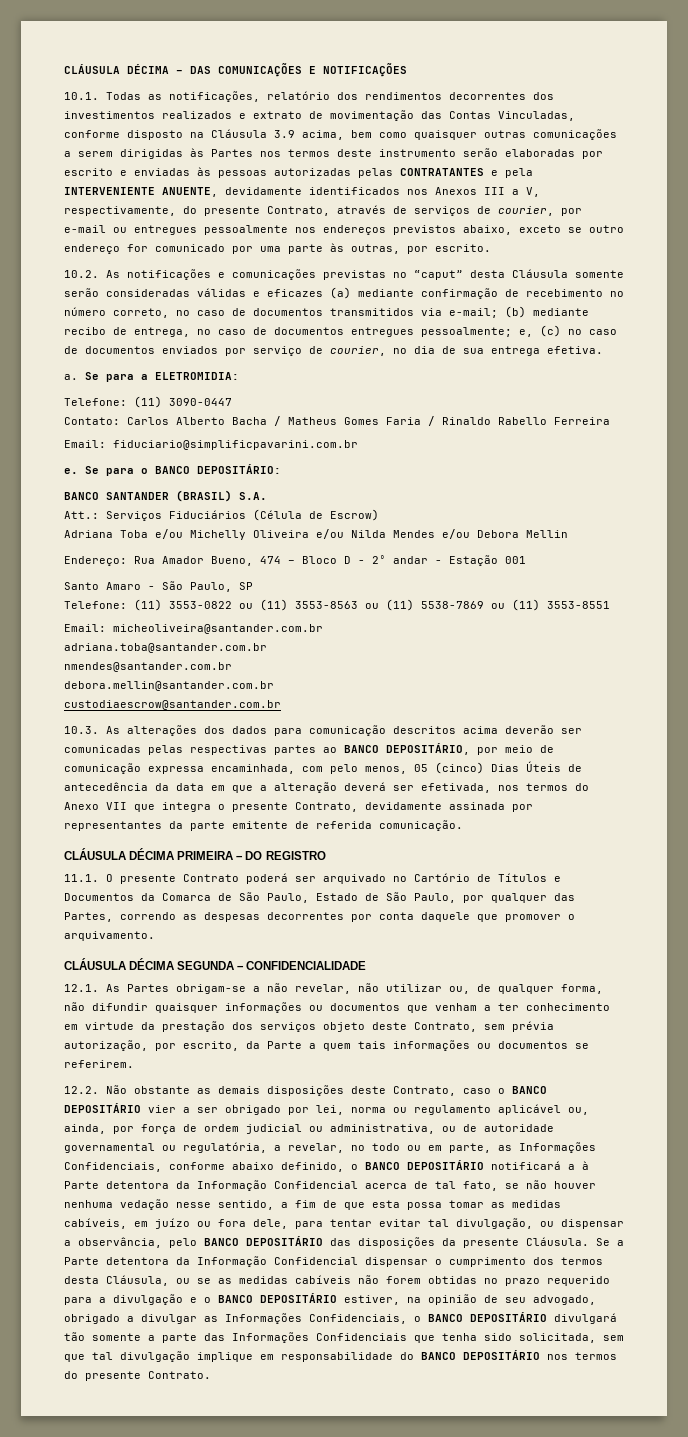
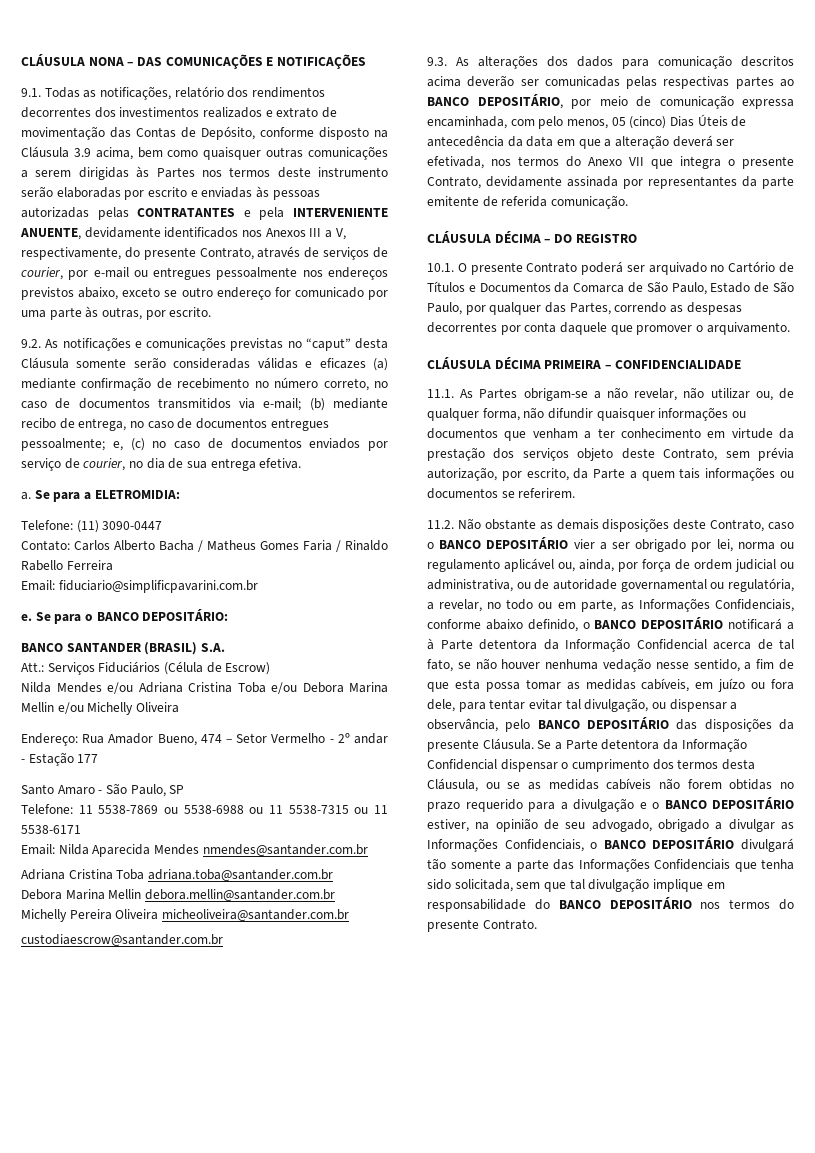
- CLÁUSULA DÉCIMA – DAS COMUNICAÇÕES E NOTIFICAÇÕES
+ CLÁUSULA NONA – DAS COMUNICAÇÕES E NOTIFICAÇÕES
- 10.1. Todas as notificações, relatório dos rendimentos decorrentes dos investimentos realizados e extrato de movimentação das Contas Vinculadas, conforme disposto na Cláusula 3.9 acima, bem como quaisquer outras comunicações a serem dirigidas às Partes nos termos deste instrumento serão elaboradas por escrito e enviadas às pessoas autorizadas pelas CONTRATANTES e pela INTERVENIENTE ANUENTE, devidamente identificados nos Anexos III a V, respectivamente, do presente Contrato, através de serviços de courier, por e-mail ou entregues pessoalmente nos endereços previstos abaixo, exceto se outro endereço for comunicado por uma parte às outras, por escrito.
+ 9.1. Todas as notificações, relatório dos rendimentos decorrentes dos investimentos realizados e extrato de movimentação das Contas de Depósito, conforme disposto na Cláusula 3.9 acima, bem como quaisquer outras comunicações a serem dirigidas às Partes nos termos deste instrumento serão elaboradas por escrito e enviadas às pessoas autorizadas pelas CONTRATANTES e pela INTERVENIENTE ANUENTE, devidamente identificados nos Anexos III a V, respectivamente, do presente Contrato, através de serviços de courier, por e-mail ou entregues pessoalmente nos endereços previstos abaixo, exceto se outro endereço for comunicado por uma parte às outras, por escrito.
- 10.2. As notificações e comunicações previstas no “caput” desta Cláusula somente serão consideradas válidas e eficazes (a) mediante confirmação de recebimento no número correto, no caso de documentos transmitidos via e-mail; (b) mediante recibo de entrega, no caso de documentos entregues pessoalmente; e, (c) no caso de documentos enviados por serviço de courier, no dia de sua entrega efetiva.
+ 9.2. As notificações e comunicações previstas no “caput” desta Cláusula somente serão consideradas válidas e eficazes (a) mediante confirmação de recebimento no número correto, no caso de documentos transmitidos via e-mail; (b) mediante recibo de entrega, no caso de documentos entregues pessoalmente; e, (c) no caso de documentos enviados por serviço de courier, no dia de sua entrega efetiva.
- Adriana Toba e/ou Michelly Oliveira e/ou Nilda Mendes e/ou Debora Mellin
+ Nilda Mendes e/ou Adriana Cristina Toba e/ou Debora Marina Mellin e/ou Michelly Oliveira
- Endereço: Rua Amador Bueno, 474 – Bloco D - 2º andar - Estação 001
+ Endereço: Rua Amador Bueno, 474 – Setor Vermelho - 2º andar - Estação 177
- Telefone: (11) 3553-0822 ou (11) 3553-8563 ou (11) 5538-7869 ou (11) 3553-8551
- Email: micheoliveira@santander.com.br
- adriana.toba@santander.com.br
- nmendes@santander.com.br
- debora.mellin@santander.com.br
+ Telefone: 11 5538-7869 ou 5538-6988 ou 11 5538-7315 ou 11 5538-6171
+ Email: Nilda Aparecida Mendes nmendes@santander.com.br
+ Adriana Cristina Toba adriana.toba@santander.com.br
+ Debora Marina Mellin debora.mellin@santander.com.br
+ Michelly Pereira Oliveira micheoliveira@santander.com.br
- 10.3. As alterações dos dados para comunicação descritos acima deverão ser comunicadas pelas respectivas partes ao BANCO DEPOSITÁRIO, por meio de comunicação expressa encaminhada, com pelo menos, 05 (cinco) Dias Úteis de antecedência da data em que a alteração deverá ser efetivada, nos termos do Anexo VII que integra o presente Contrato, devidamente assinada por representantes da parte emitente de referida comunicação.
+ 9.3. As alterações dos dados para comunicação descritos acima deverão ser comunicadas pelas respectivas partes ao BANCO DEPOSITÁRIO, por meio de comunicação expressa encaminhada, com pelo menos, 05 (cinco) Dias Úteis de antecedência da data em que a alteração deverá ser efetivada, nos termos do Anexo VII que integra o presente Contrato, devidamente assinada por representantes da parte emitente de referida comunicação.
- CLÁUSULA DÉCIMA PRIMEIRA – DO REGISTRO
+ CLÁUSULA DÉCIMA – DO REGISTRO
- 11.1. O presente Contrato poderá ser arquivado no Cartório de Títulos e Documentos da Comarca de São Paulo, Estado de São Paulo, por qualquer das Partes, correndo as despesas decorrentes por conta daquele que promover o arquivamento.
+ 10.1. O presente Contrato poderá ser arquivado no Cartório de Títulos e Documentos da Comarca de São Paulo, Estado de São Paulo, por qualquer das Partes, correndo as despesas decorrentes por conta daquele que promover o arquivamento.
- CLÁUSULA DÉCIMA SEGUNDA – CONFIDENCIALIDADE
+ CLÁUSULA DÉCIMA PRIMEIRA – CONFIDENCIALIDADE
- 12.1. As Partes obrigam-se a não revelar, não utilizar ou, de qualquer forma, não difundir quaisquer informações ou documentos que venham a ter conhecimento em virtude da prestação dos serviços objeto deste Contrato, sem prévia autorização, por escrito, da Parte a quem tais informações ou documentos se referirem.
+ 11.1. As Partes obrigam-se a não revelar, não utilizar ou, de qualquer forma, não difundir quaisquer informações ou documentos que venham a ter conhecimento em virtude da prestação dos serviços objeto deste Contrato, sem prévia autorização, por escrito, da Parte a quem tais informações ou documentos se referirem.
- 12.2. Não obstante as demais disposições deste Contrato, caso o BANCO DEPOSITÁRIO vier a ser obrigado por lei, norma ou regulamento aplicável ou, ainda, por força de ordem judicial ou administrativa, ou de autoridade governamental ou regulatória, a revelar, no todo ou em parte, as Informações Confidenciais, conforme abaixo definido, o BANCO DEPOSITÁRIO notificará a à Parte detentora da Informação Confidencial acerca de tal fato, se não houver nenhuma vedação nesse sentido, a fim de que esta possa tomar as medidas cabíveis, em juízo ou fora dele, para tentar evitar tal divulgação, ou dispensar a observância, pelo BANCO DEPOSITÁRIO das disposições da presente Cláusula.
+ 11.2. Não obstante as demais disposições deste Contrato, caso o BANCO DEPOSITÁRIO vier a ser obrigado por lei, norma ou regulamento aplicável ou, ainda, por força de ordem judicial ou administrativa, ou de autoridade governamental ou regulatória, a revelar, no todo ou em parte, as Informações Confidenciais, conforme abaixo definido, o BANCO DEPOSITÁRIO notificará a à Parte detentora da Informação Confidencial acerca de tal fato, se não houver nenhuma vedação nesse sentido, a fim de que esta possa tomar as medidas cabíveis, em juízo ou fora dele, para tentar evitar tal divulgação, ou dispensar a observância, pelo BANCO DEPOSITÁRIO das disposições da presente Cláusula.

